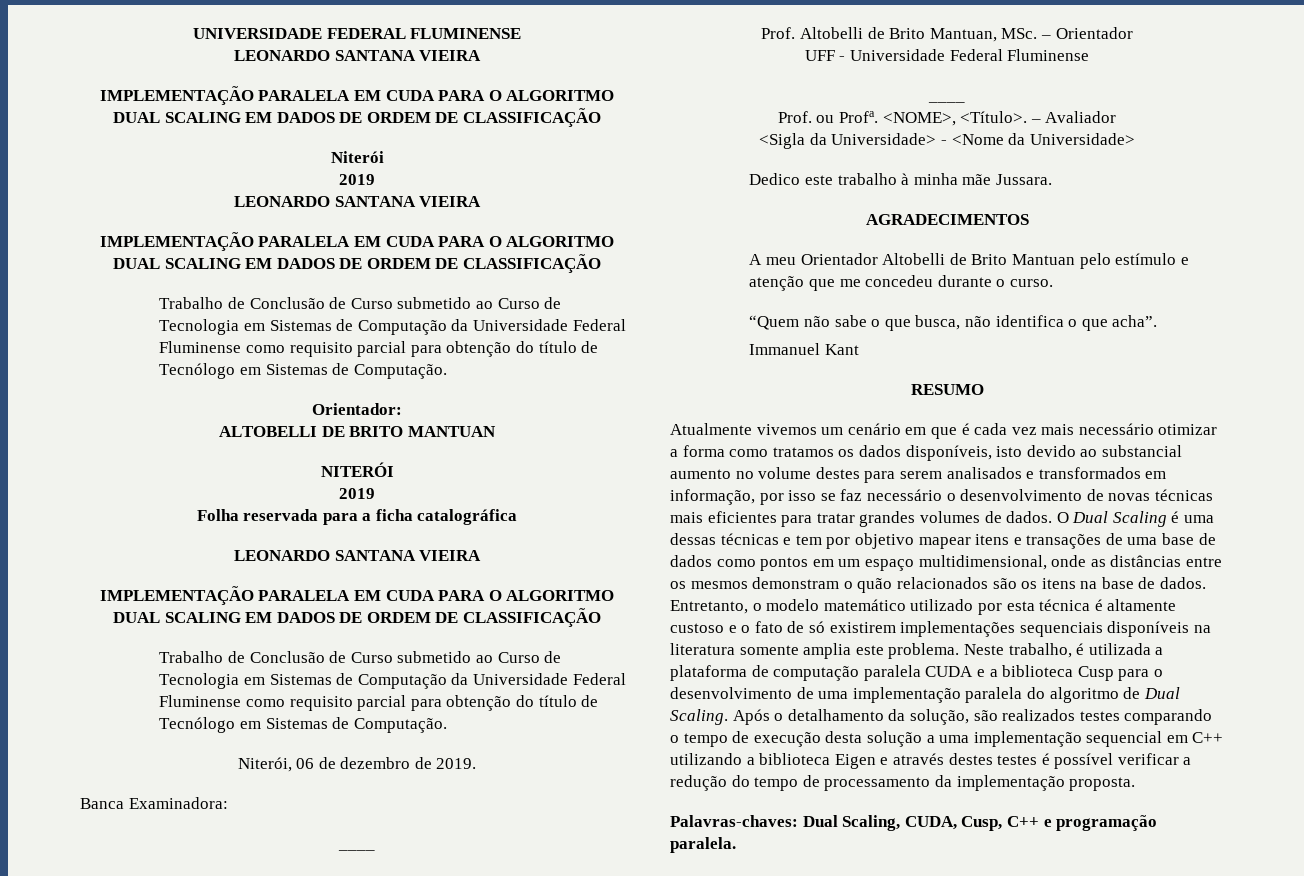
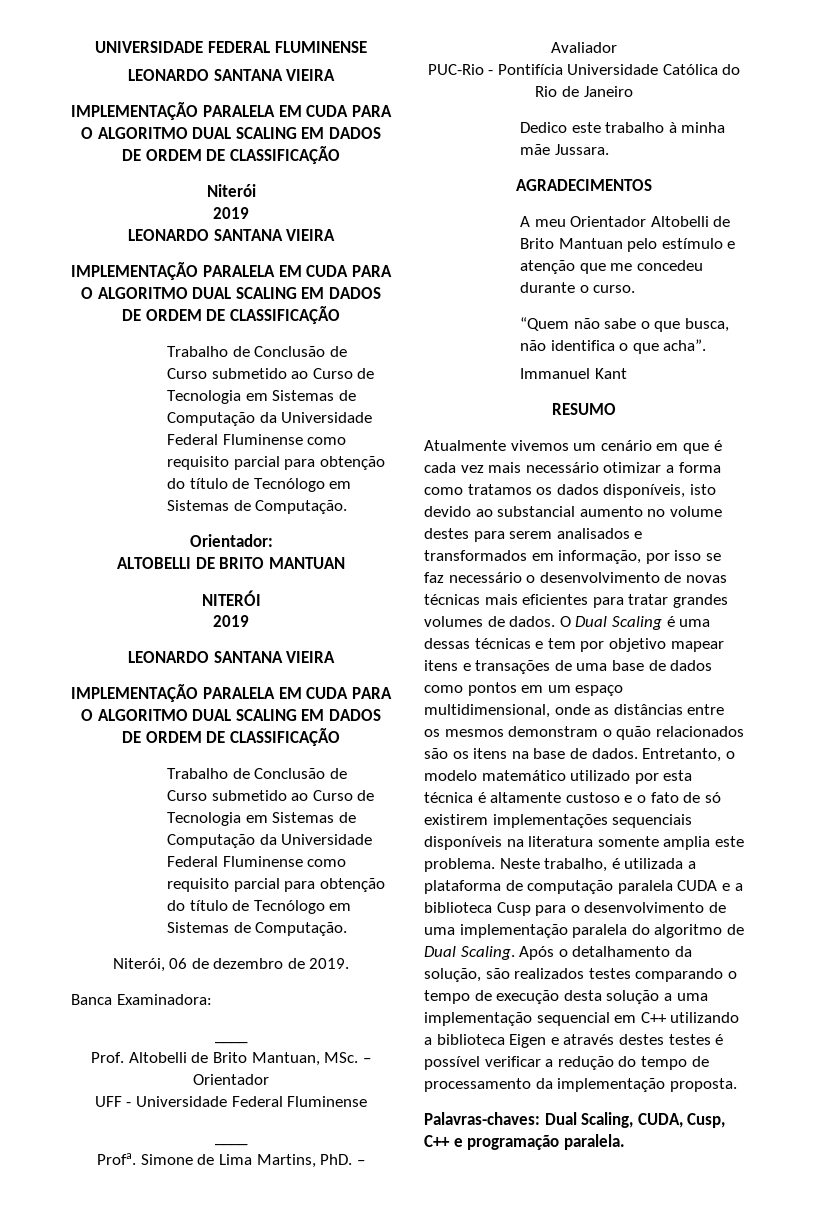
- Folha reservada para a ficha catalográfica
- Prof. ou Profa. <NOME>, <Título>. – Avaliador
- <Sigla da Universidade> - <Nome da Universidade>
+ Profa. Simone de Lima Martins, PhD. – Avaliador
+ PUC-Rio - Pontifícia Universidade Católica do Rio de Janeiro

